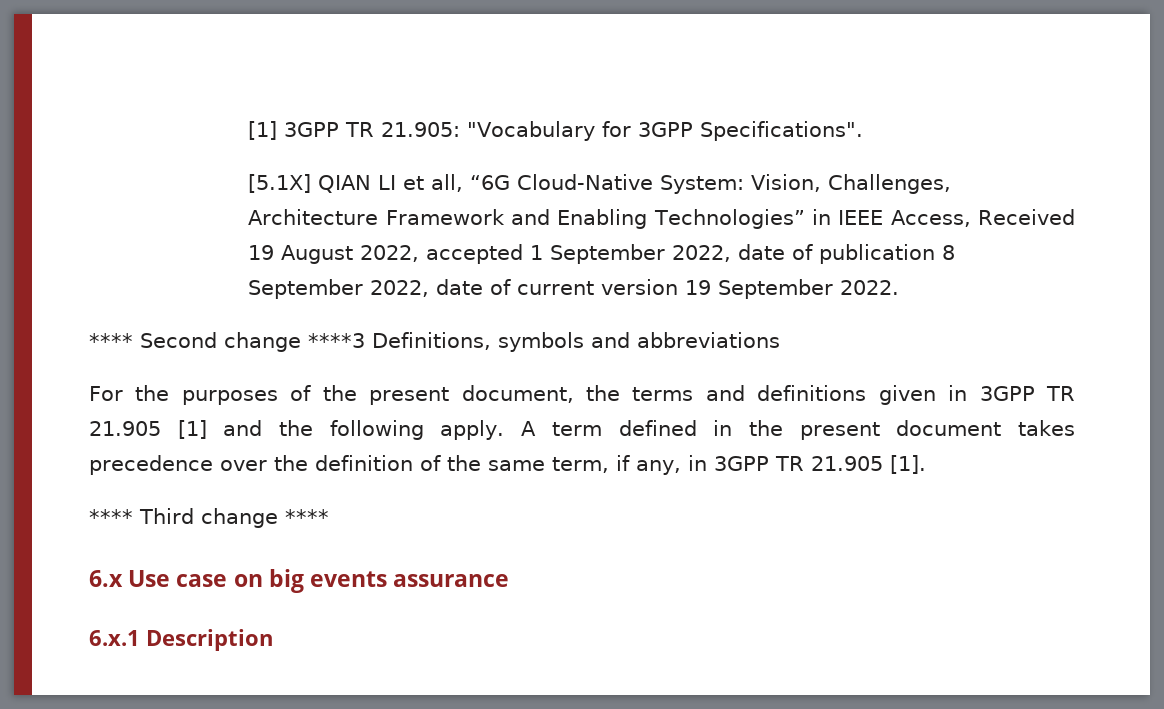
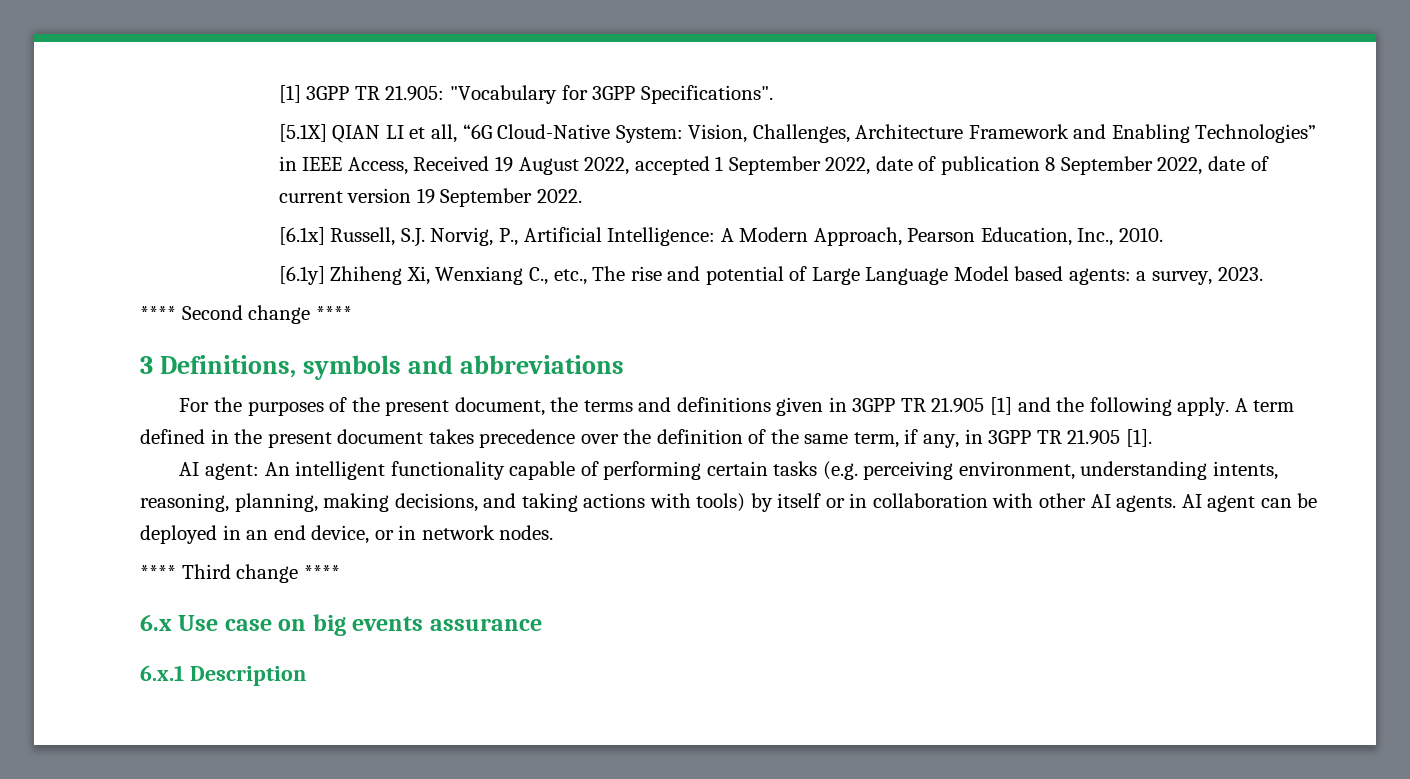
+ [6.1x] Russell, S.J. Norvig, P., Artificial Intelligence: A Modern Approach, Pearson Education, Inc., 2010.
+ [6.1y] Zhiheng Xi, Wenxiang C., etc., The rise and potential of Large Language Model based agents: a survey, 2023.
- **** Second change ****3 Definitions, symbols and abbreviations
+ **** Second change ****
+ 3 Definitions, symbols and abbreviations
+ AI agent: An intelligent functionality capable of performing certain tasks (e.g. perceiving environment, understanding intents, reasoning, planning, making decisions, and taking actions with tools) by itself or in collaboration with other AI agents. AI agent can be deployed in an end device, or in network nodes.

